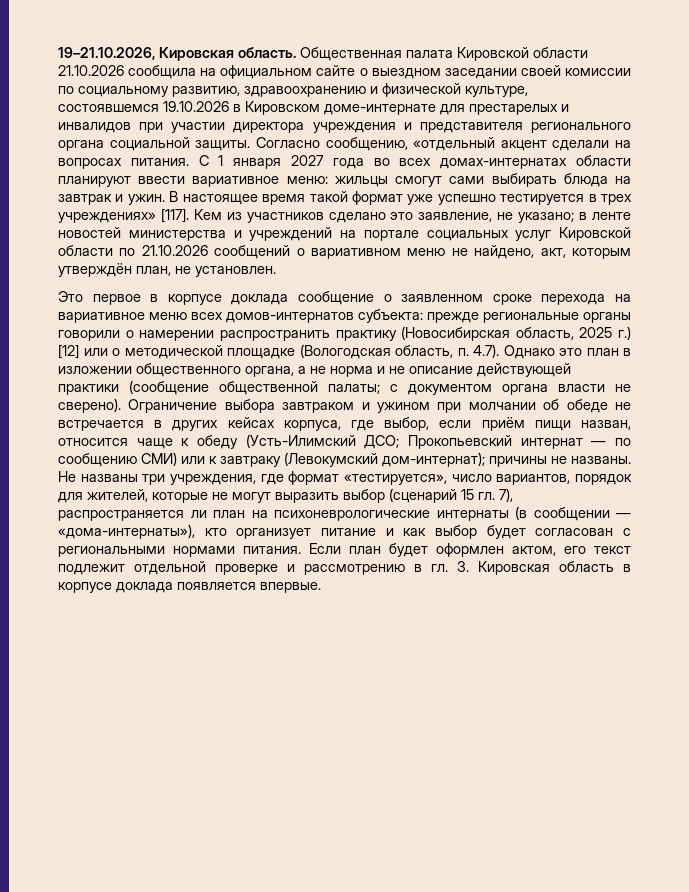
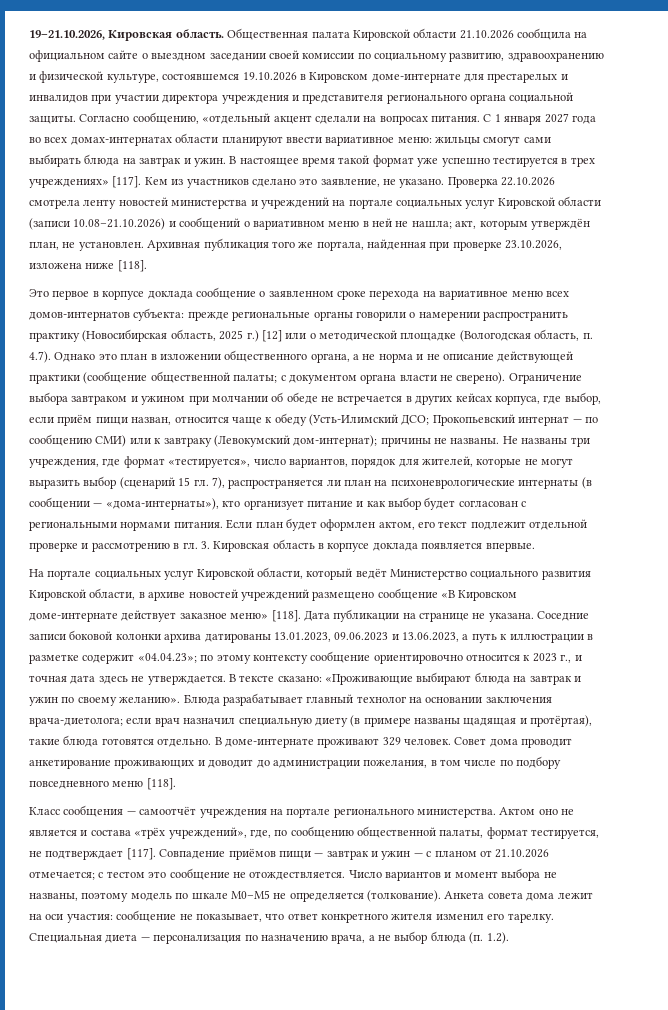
- Кем из участников сделано это заявление, не указано; в ленте новостей министерства и учреждений на портале социальных услуг Кировской области по 21.10.2026 сообщений о вариативном меню не найдено, акт, которым утверждён план, не установлен.
+ Кем из участников сделано это заявление, не указано. Проверка 22.10.2026 смотрела ленту новостей министерства и учреждений на портале социальных услуг Кировской области (записи 10.08–21.10.2026) и сообщений о вариативном меню в ней не нашла; акт, которым утверждён план, не установлен. Архивная публикация того же портала, найденная при проверке 23.10.2026, изложена ниже [118].
+ На портале социальных услуг Кировской области, который ведёт Министерство социального развития Кировской области, в архиве новостей учреждений размещено сообщение «В Кировском доме-интернате действует заказное меню» [118]. Дата публикации на странице не указана. Соседние записи боковой колонки архива датированы 13.01.2023, 09.06.2023 и 13.06.2023, а путь к иллюстрации в разметке содержит «04.04.23»; по этому контексту сообщение ориентировочно относится к 2023 г., и точная дата здесь не утверждается. В тексте сказано: «Проживающие выбирают блюда на завтрак и ужин по своему желанию». Блюда разрабатывает главный технолог на основании заключения врача-диетолога; если врач назначил специальную диету (в примере названы щадящая и протёртая), такие блюда готовятся отдельно. В доме-интернате проживают 329 человек. Совет дома проводит анкетирование проживающих и доводит до администрации пожелания, в том числе по подбору повседневного меню [118].
+ Класс сообщения — самоотчёт учреждения на портале регионального министерства. Актом оно не является и состава «трёх учреждений», где, по сообщению общественной палаты, формат тестируется, не подтверждает [117]. Совпадение приёмов пищи — завтрак и ужин — с планом от 21.10.2026 отмечается; с тестом это сообщение не отождествляется. Число вариантов и момент выбора не названы, поэтому модель по шкале М0–М5 не определяется (толкование). Анкета совета дома лежит на оси участия: сообщение не показывает, что ответ конкретного жителя изменил его тарелку. Специальная диета — персонализация по назначению врача, а не выбор блюда (п. 1.2).

